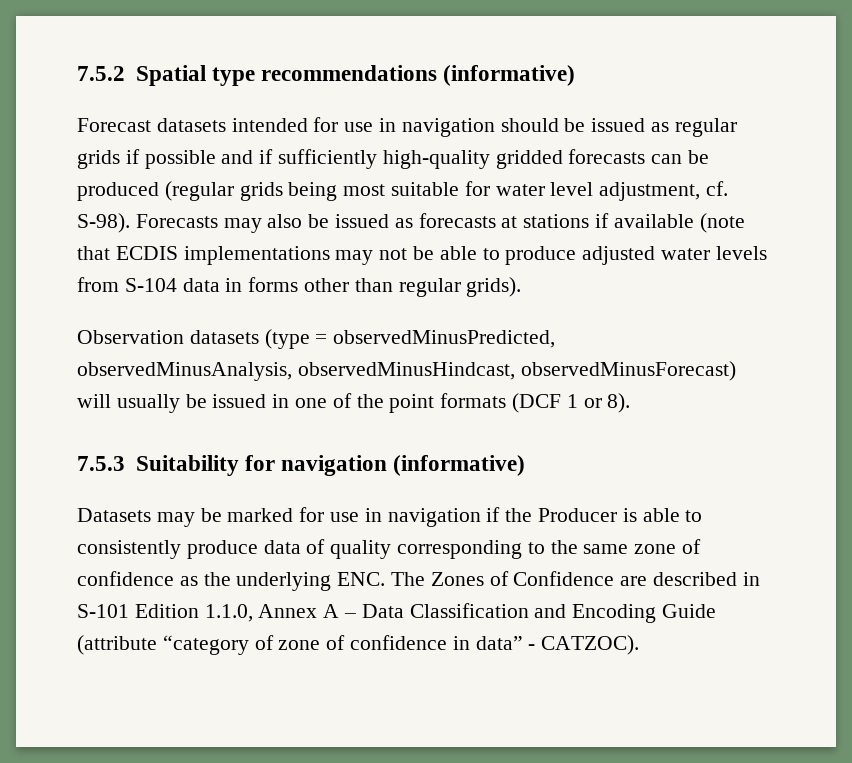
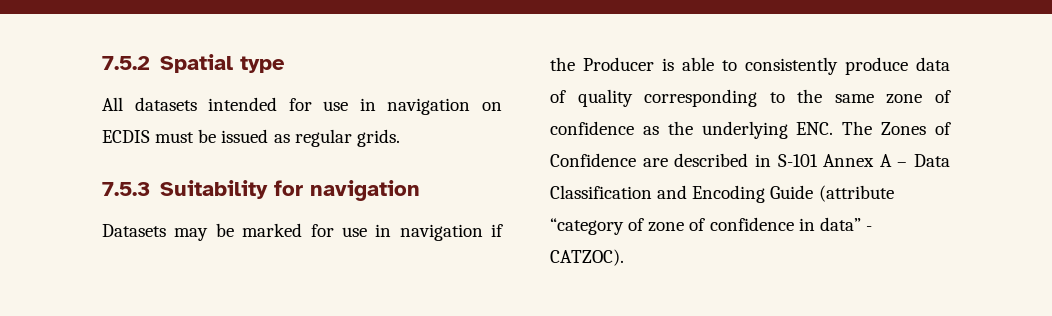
- 7.5.2 Spatial type recommendations (informative)
- Forecast datasets intended for use in navigation should be issued as regular grids if possible and if sufficiently high-quality gridded forecasts can be produced (regular grids being most suitable for water level adjustment, cf. S-98). Forecasts may also be issued as forecasts at stations if available (note that ECDIS implementations may not be able to produce adjusted water levels from S-104 data in forms other than regular grids).
- Observation datasets (type = observedMinusPredicted, observedMinusAnalysis, observedMinusHindcast, observedMinusForecast) will usually be issued in one of the point formats (DCF 1 or 8).
+ 7.5.2 Spatial type
+ All datasets intended for use in navigation on ECDIS must be issued as regular grids.
- 7.5.3 Suitability for navigation (informative)
+ 7.5.3 Suitability for navigation
- Datasets may be marked for use in navigation if the Producer is able to consistently produce data of quality corresponding to the same zone of confidence as the underlying ENC. The Zones of Confidence are described in S-101 Edition 1.1.0, Annex A – Data Classification and Encoding Guide (attribute “category of zone of confidence in data” - CATZOC).
+ Datasets may be marked for use in navigation if the Producer is able to consistently produce data of quality corresponding to the same zone of confidence as the underlying ENC. The Zones of Confidence are described in S-101 Annex A – Data Classification and Encoding Guide (attribute “category of zone of confidence in data” - CATZOC).

